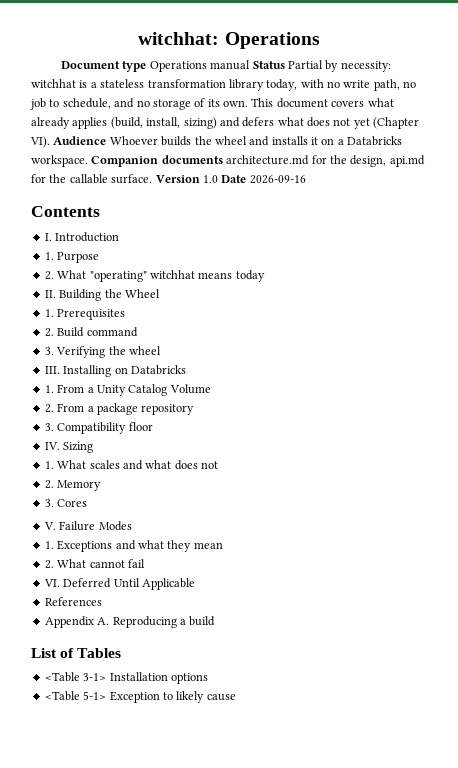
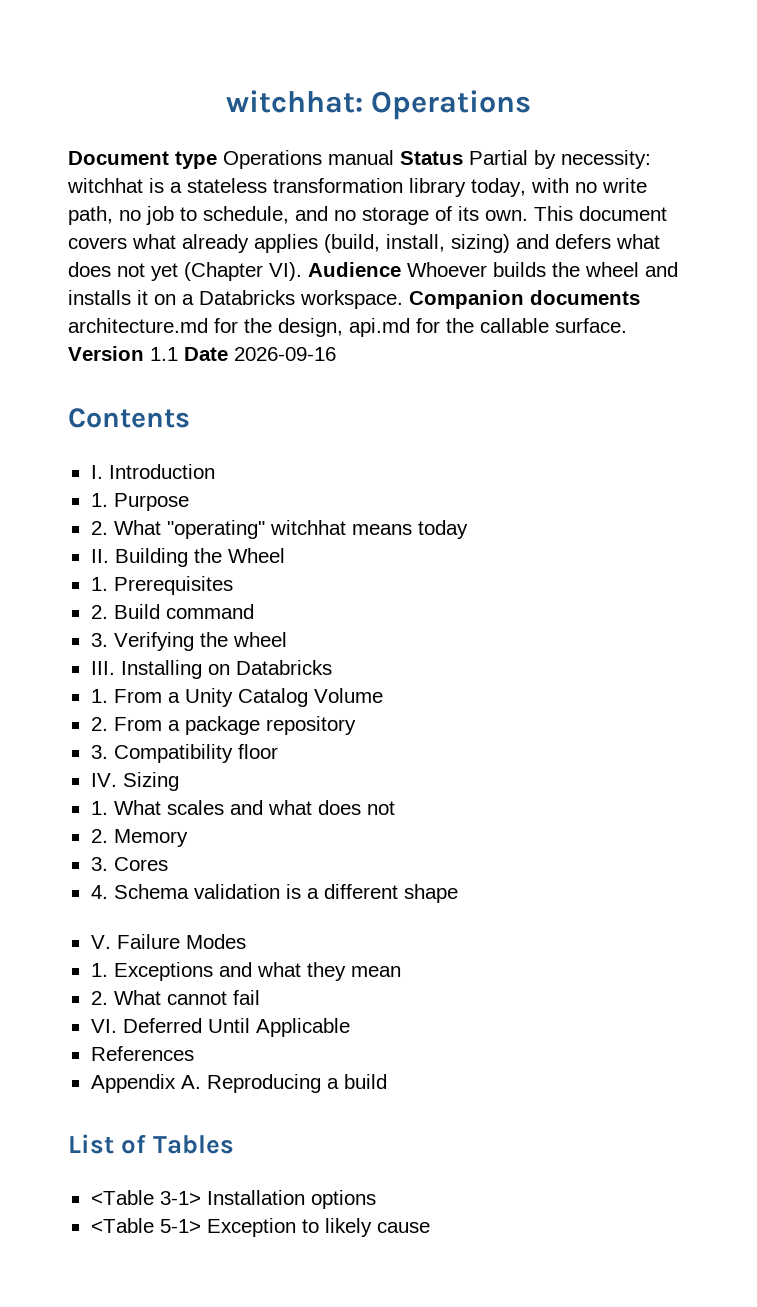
- Version 1.0 Date 2026-09-16
+ Version 1.1 Date 2026-09-16
+ 4. Schema validation is a different shape

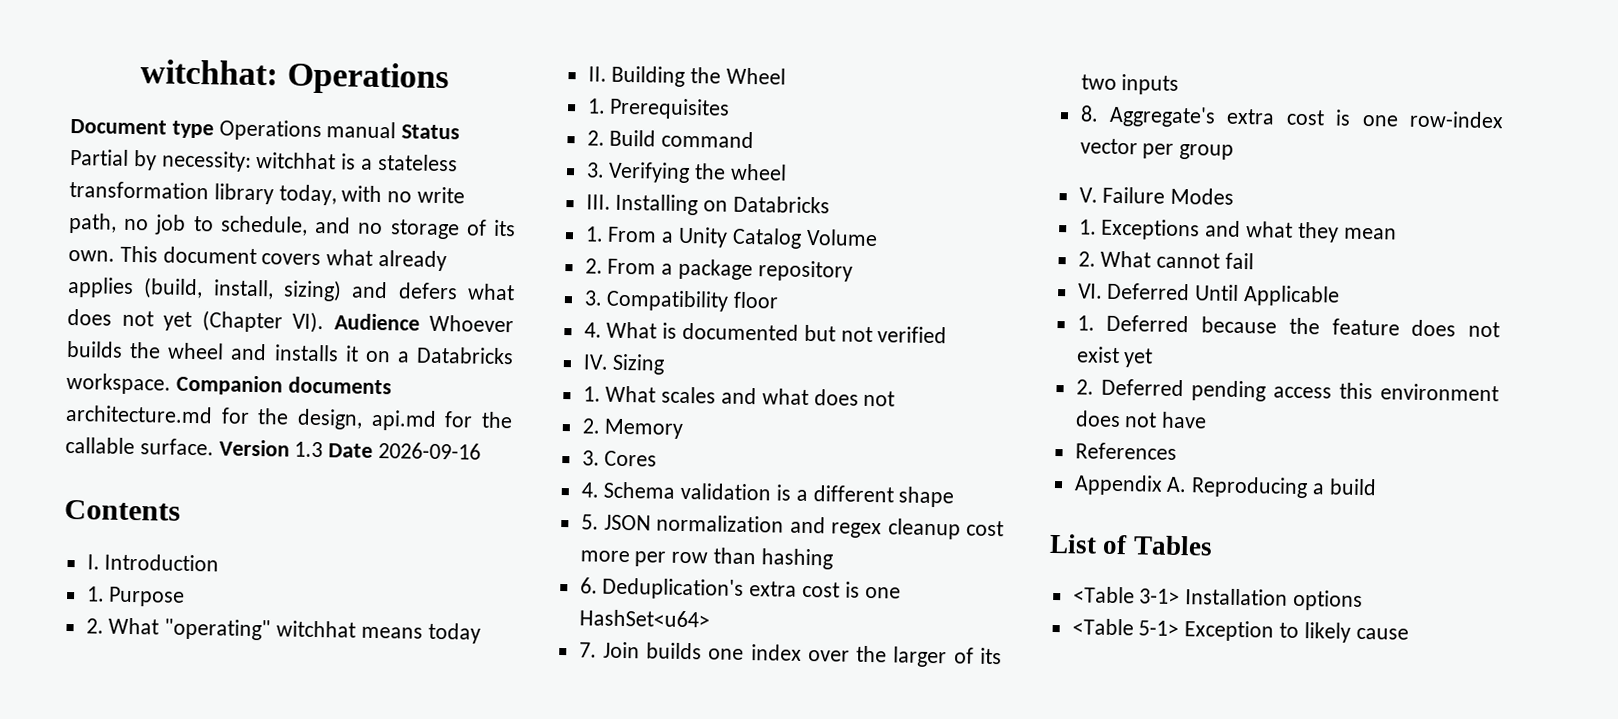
- Version 1.1 Date 2026-09-16
+ Version 1.3 Date 2026-09-16
+ 4. What is documented but not verified
+ 5. JSON normalization and regex cleanup cost more per row than hashing
+ 6. Deduplication's extra cost is one HashSet<u64>
+ 7. Join builds one index over the larger of its two inputs
+ 8. Aggregate's extra cost is one row-index vector per group
+ 1. Deferred because the feature does not exist yet
+ 2. Deferred pending access this environment does not have

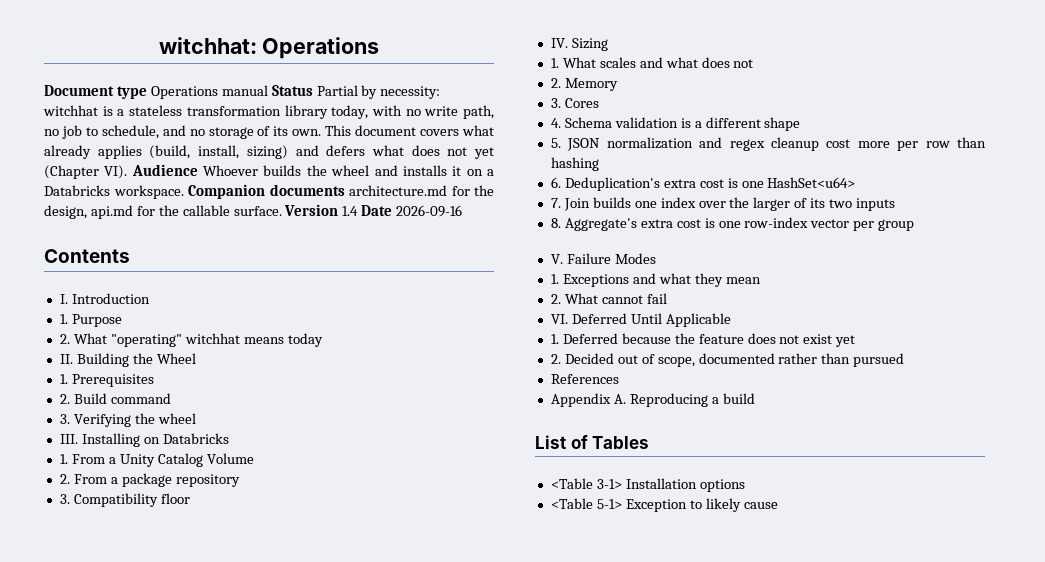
- Version 1.3 Date 2026-09-16
+ Version 1.4 Date 2026-09-16
- 4. What is documented but not verified
- 2. Deferred pending access this environment does not have
+ 2. Decided out of scope, documented rather than pursued

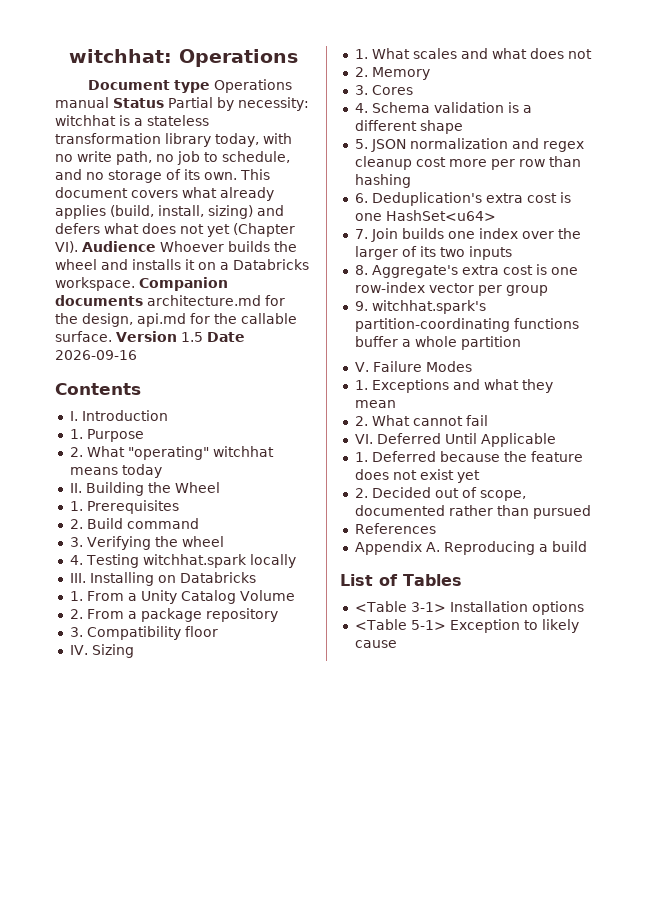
- Version 1.4 Date 2026-09-16
+ Version 1.5 Date 2026-09-16
+ 4. Testing witchhat.spark locally
+ 9. witchhat.spark's partition-coordinating functions buffer a whole partition

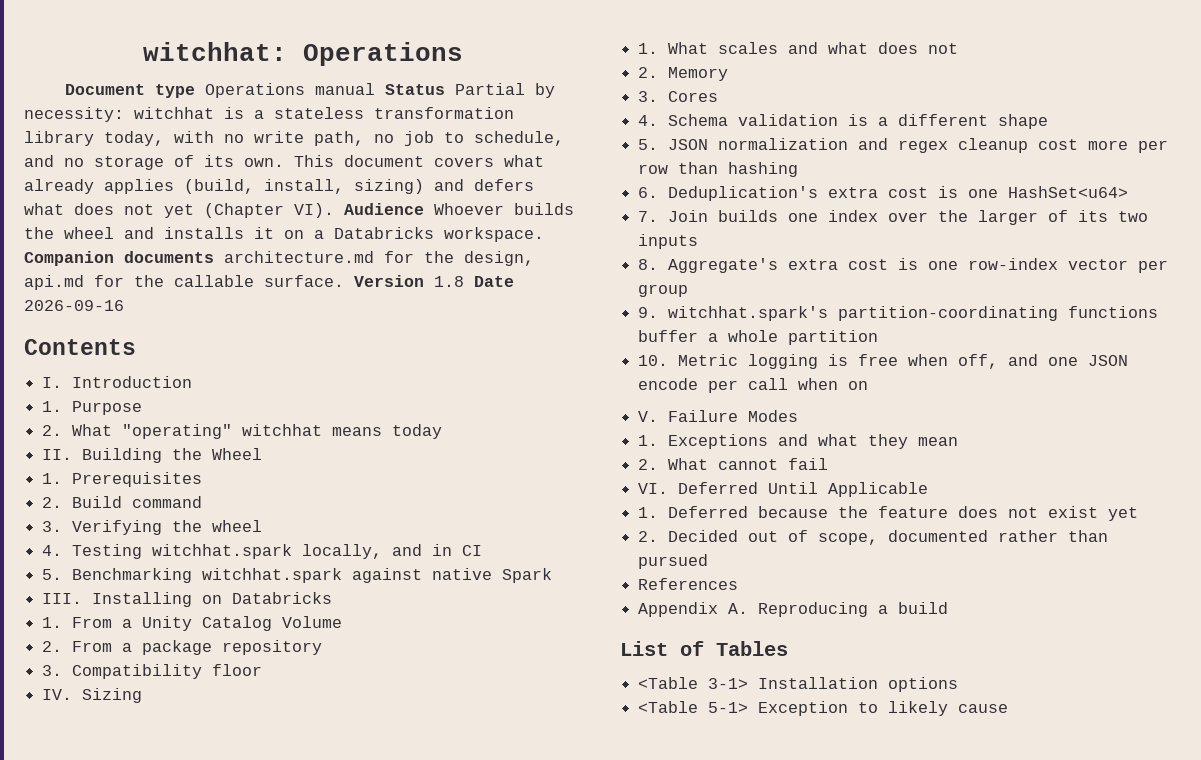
- Version 1.5 Date 2026-09-16
+ Version 1.8 Date 2026-09-16
- 4. Testing witchhat.spark locally
+ 4. Testing witchhat.spark locally, and in CI
+ 5. Benchmarking witchhat.spark against native Spark
+ 10. Metric logging is free when off, and one JSON encode per call when on

